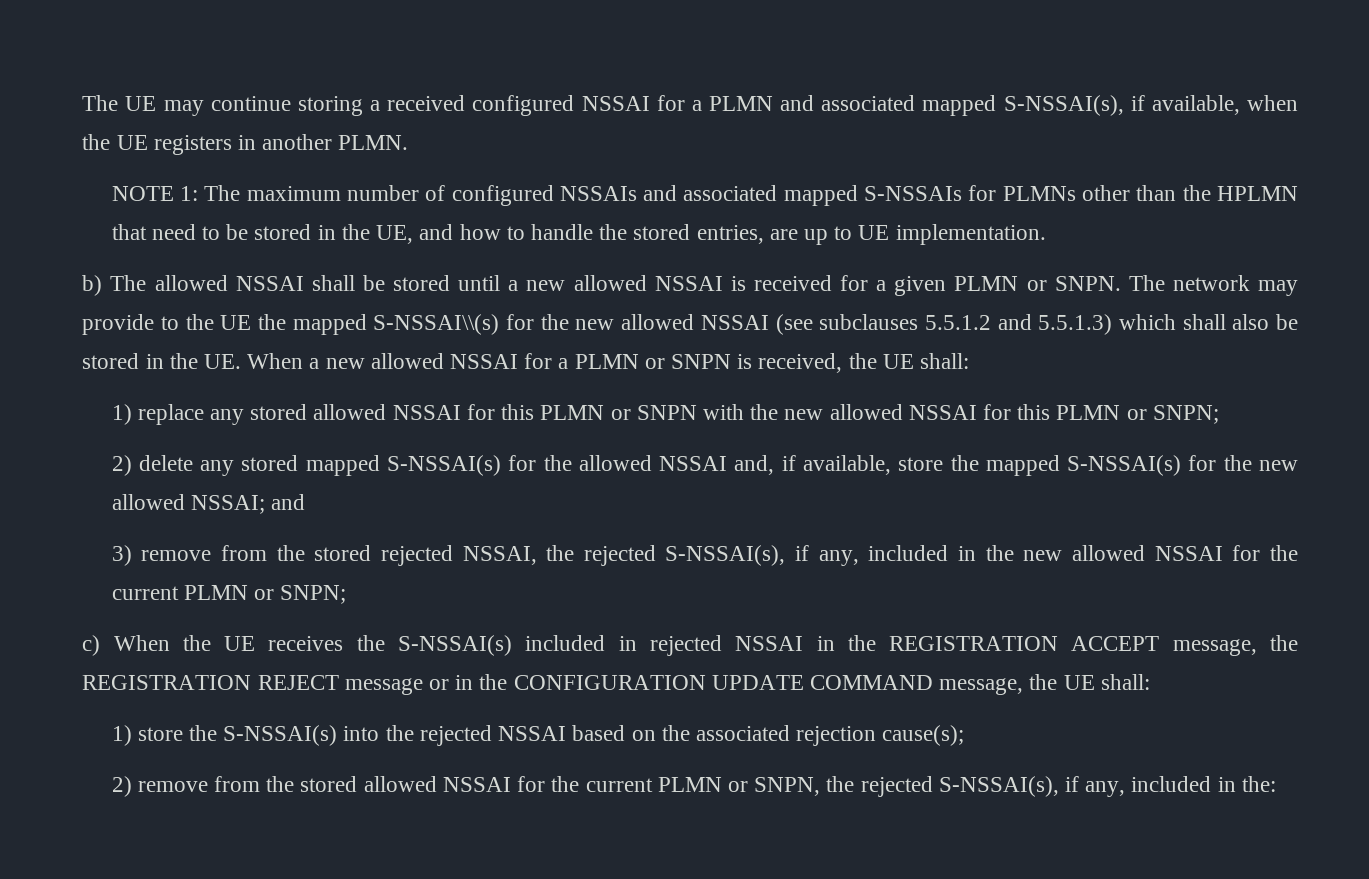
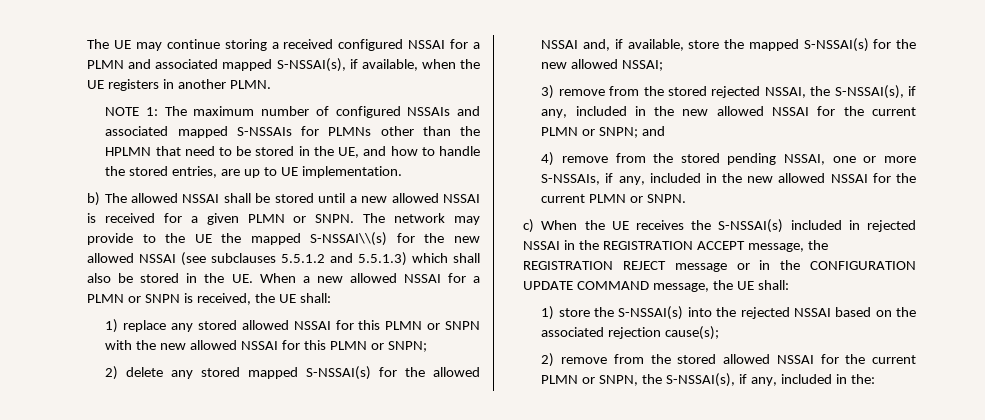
- 2) delete any stored mapped S-NSSAI(s) for the allowed NSSAI and, if available, store the mapped S-NSSAI(s) for the new allowed NSSAI; and
+ 2) delete any stored mapped S-NSSAI(s) for the allowed NSSAI and, if available, store the mapped S-NSSAI(s) for the new allowed NSSAI;
- 3) remove from the stored rejected NSSAI, the rejected S-NSSAI(s), if any, included in the new allowed NSSAI for the current PLMN or SNPN;
+ 3) remove from the stored rejected NSSAI, the S-NSSAI(s), if any, included in the new allowed NSSAI for the current PLMN or SNPN; and
+ 4) remove from the stored pending NSSAI, one or more S-NSSAIs, if any, included in the new allowed NSSAI for the current PLMN or SNPN.
- 2) remove from the stored allowed NSSAI for the current PLMN or SNPN, the rejected S-NSSAI(s), if any, included in the:
+ 2) remove from the stored allowed NSSAI for the current PLMN or SNPN, the S-NSSAI(s), if any, included in the:

